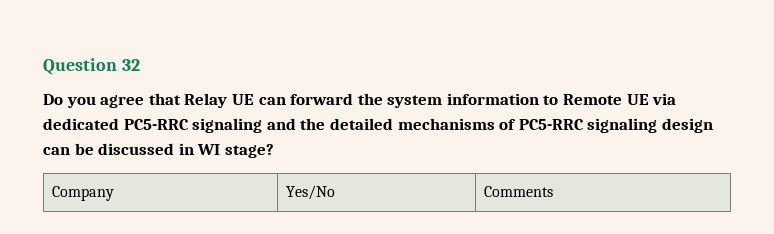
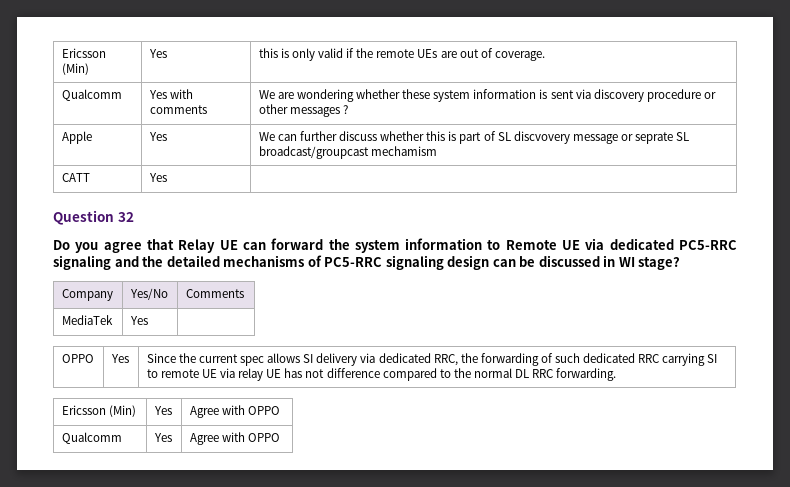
+ Ericsson (Min) | Yes | this is only valid if the remote UEs are out of coverage.
+ Qualcomm | Yes with comments | We are wondering whether these system information is sent via discovery procedure or other messages ?
+ Apple | Yes | We can further discuss whether this is part of SL discvovery message or seprate SL broadcast/groupcast mechamism
+ CATT | Yes |
+ MediaTek | Yes |
+ OPPO | Yes | Since the current spec allows SI delivery via dedicated RRC, the forwarding of such dedicated RRC carrying SI to remote UE via relay UE has not difference compared to the normal DL RRC forwarding.
+ Ericsson (Min) | Yes | Agree with OPPO
+ Qualcomm | Yes | Agree with OPPO

